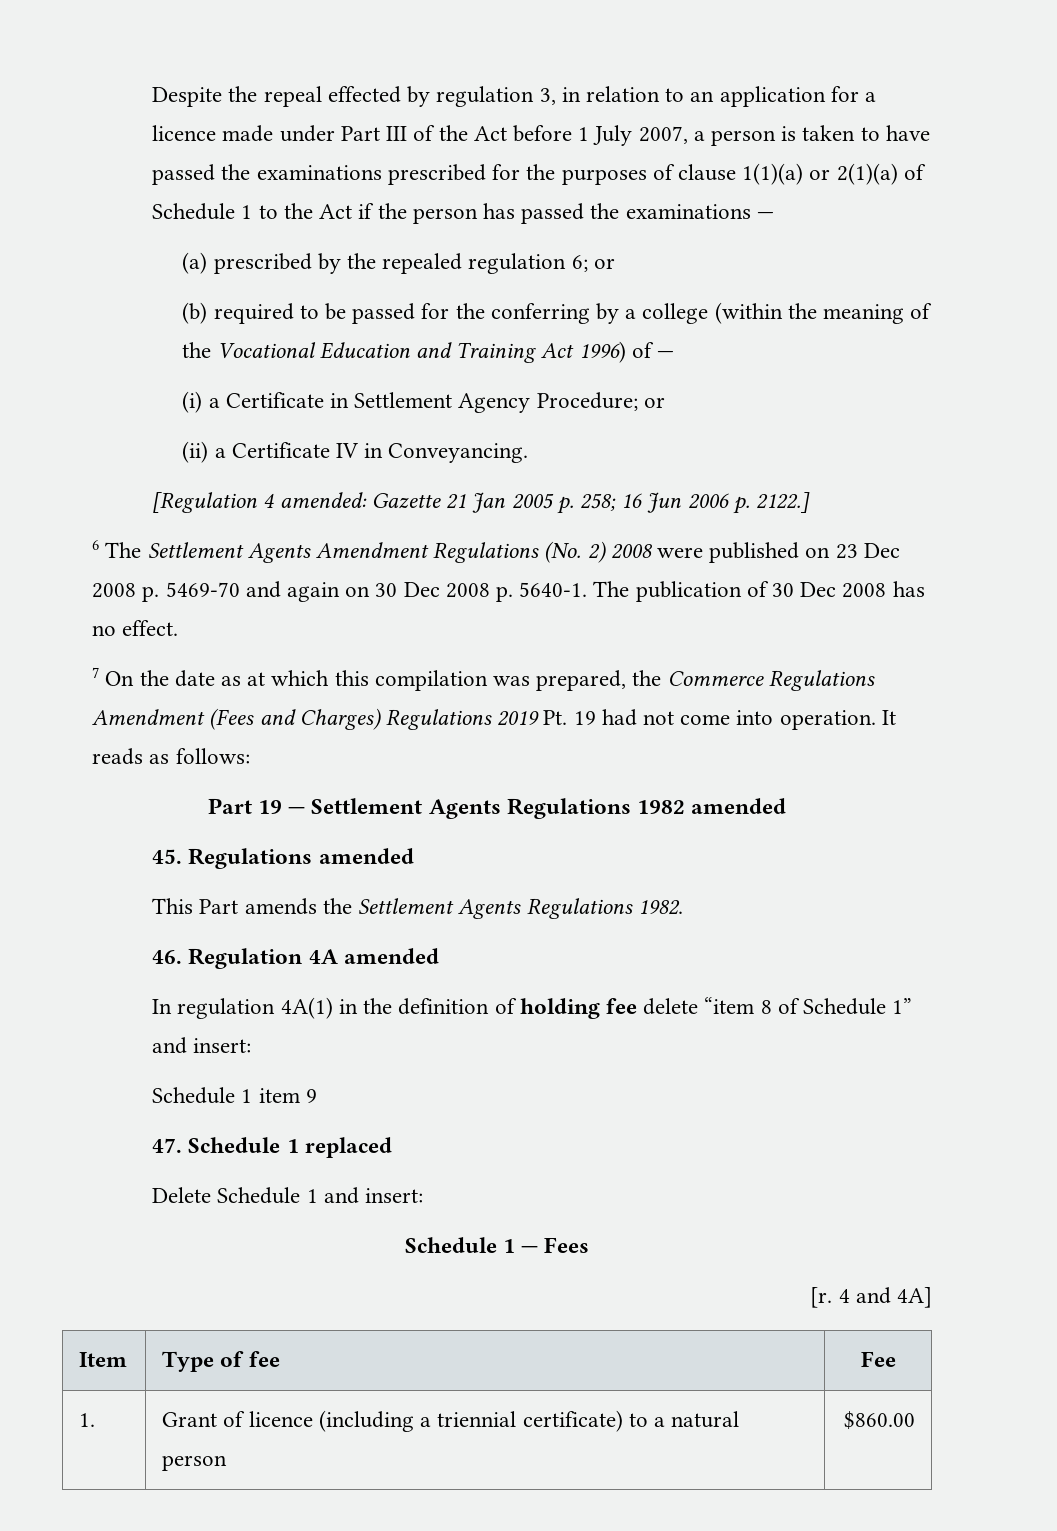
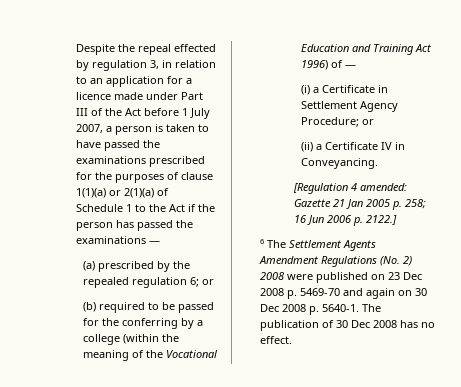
- 7 On the date as at which this compilation was prepared, the Commerce Regulations Amendment (Fees and Charges) Regulations 2019 Pt. 19 had not come into operation. It reads as follows:
- Part 19 — Settlement Agents Regulations 1982 amended
- 45. Regulations amended
- This Part amends the Settlement Agents Regulations 1982.
- 46. Regulation 4A amended
- In regulation 4A(1) in the definition of holding fee delete “item 8 of Schedule 1” and insert:
- Schedule 1 item 9
- 47. Schedule 1 replaced
- Delete Schedule 1 and insert:
- Schedule 1 — Fees
- [r. 4 and 4A]
- Item | Type of fee | Fee
- 1. | Grant of licence (including a triennial certificate) to a natural person | $860.00

